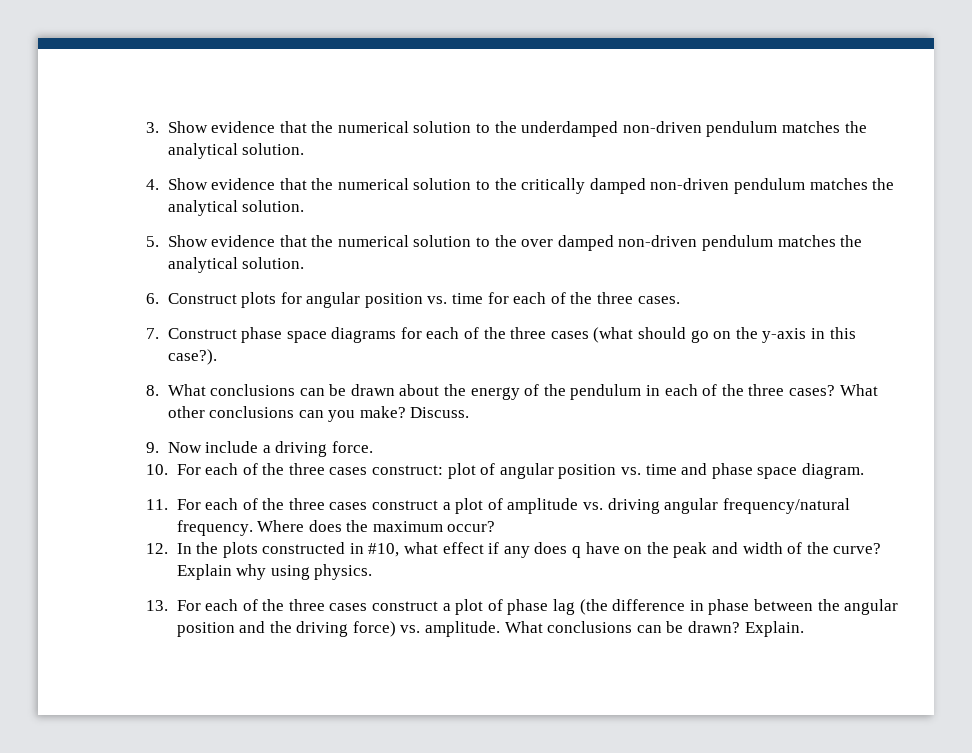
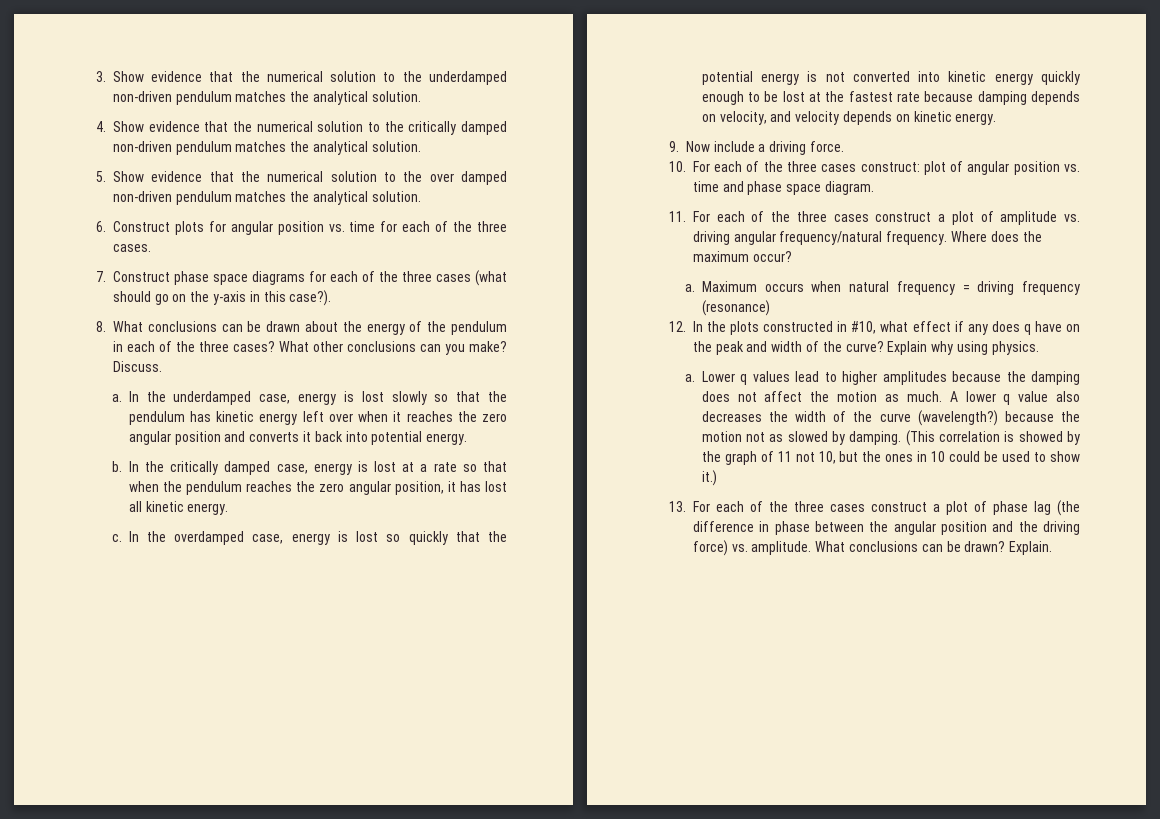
+ a. In the underdamped case, energy is lost slowly so that the pendulum has kinetic energy left over when it reaches the zero angular position and converts it back into potential energy.
+ b. In the critically damped case, energy is lost at a rate so that when the pendulum reaches the zero angular position, it has lost all kinetic energy.
+ c. In the overdamped case, energy is lost so quickly that the potential energy is not converted into kinetic energy quickly enough to be lost at the fastest rate because damping depends on velocity, and velocity depends on kinetic energy.
+ a. Maximum occurs when natural frequency = driving frequency (resonance)
+ a. Lower q values lead to higher amplitudes because the damping does not affect the motion as much. A lower q value also decreases the width of the curve (wavelength?) because the motion not as slowed by damping. (This correlation is showed by the graph of 11 not 10, but the ones in 10 could be used to show it.)

